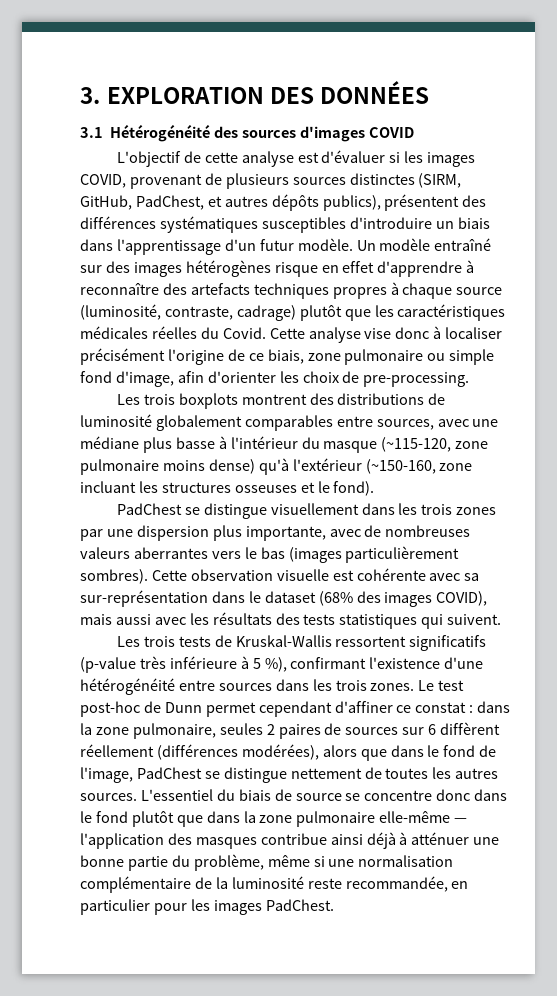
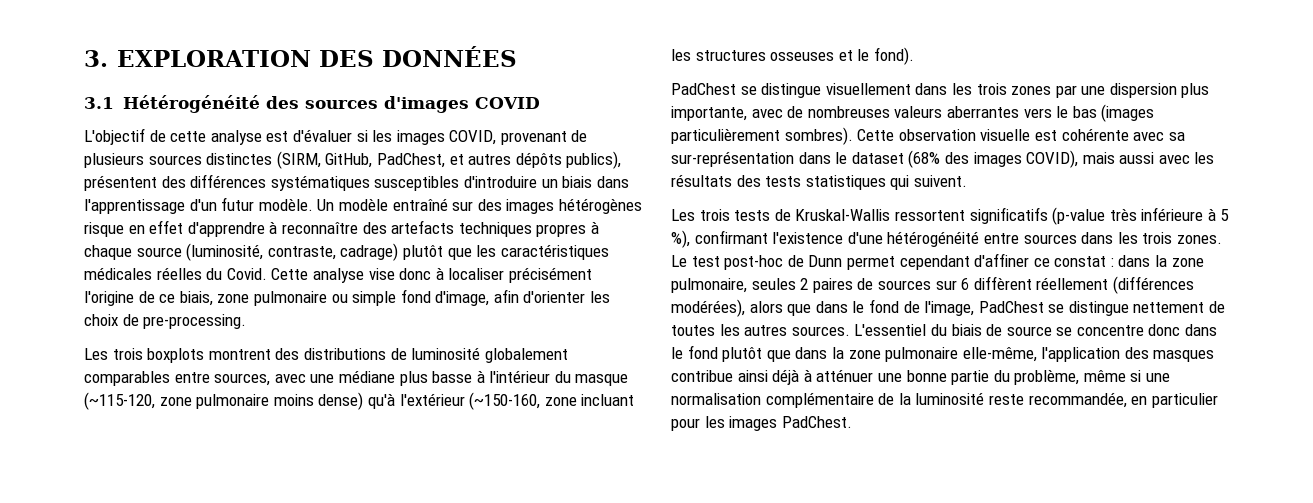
- L'essentiel du biais de source se concentre donc dans le fond plutôt que dans la zone pulmonaire elle-même — l'application des masques contribue ainsi déjà à atténuer une bonne partie du problème, même si une normalisation complémentaire de la luminosité reste recommandée, en particulier pour les images PadChest.
+ L'essentiel du biais de source se concentre donc dans le fond plutôt que dans la zone pulmonaire elle-même, l'application des masques contribue ainsi déjà à atténuer une bonne partie du problème, même si une normalisation complémentaire de la luminosité reste recommandée, en particulier pour les images PadChest.

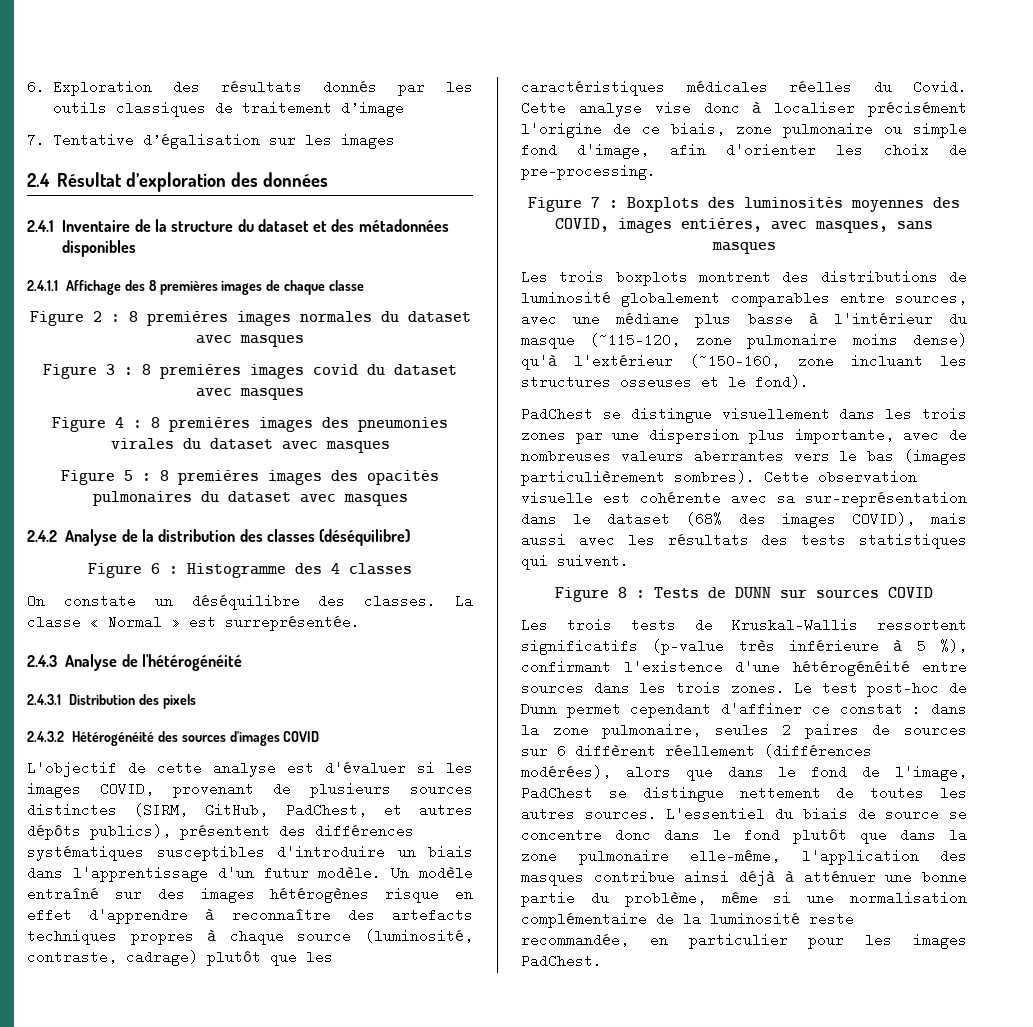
- 3. EXPLORATION DES DONNÉES
- 3.1 Hétérogénéité des sources d'images COVID
+ 6. Exploration des résultats donnés par les outils classiques de traitement d’image
+ 7. Tentative d’égalisation sur les images
+ 2.4 Résultat d’exploration des données
+ 2.4.1 Inventaire de la structure du dataset et des métadonnées disponibles
+ 2.4.1.1 Affichage des 8 premières images de chaque classe
+ Figure 2 : 8 premières images normales du dataset avec masques
+ Figure 3 : 8 premières images covid du dataset avec masques
+ Figure 4 : 8 premières images des pneumonies virales du dataset avec masques
+ Figure 5 : 8 premières images des opacités pulmonaires du dataset avec masques
+ 2.4.2 Analyse de la distribution des classes (déséquilibre)
+ Figure 6 : Histogramme des 4 classes
+ On constate un déséquilibre des classes. La classe « Normal » est surreprésentée.
+ 2.4.3 Analyse de l'hétérogénéité
+ 2.4.3.1 Distribution des pixels
+ 2.4.3.2 Hétérogénéité des sources d'images COVID
+ Figure 7 : Boxplots des luminosités moyennes des COVID, images entières, avec masques, sans masques
+ Figure 8 : Tests de DUNN sur sources COVID

